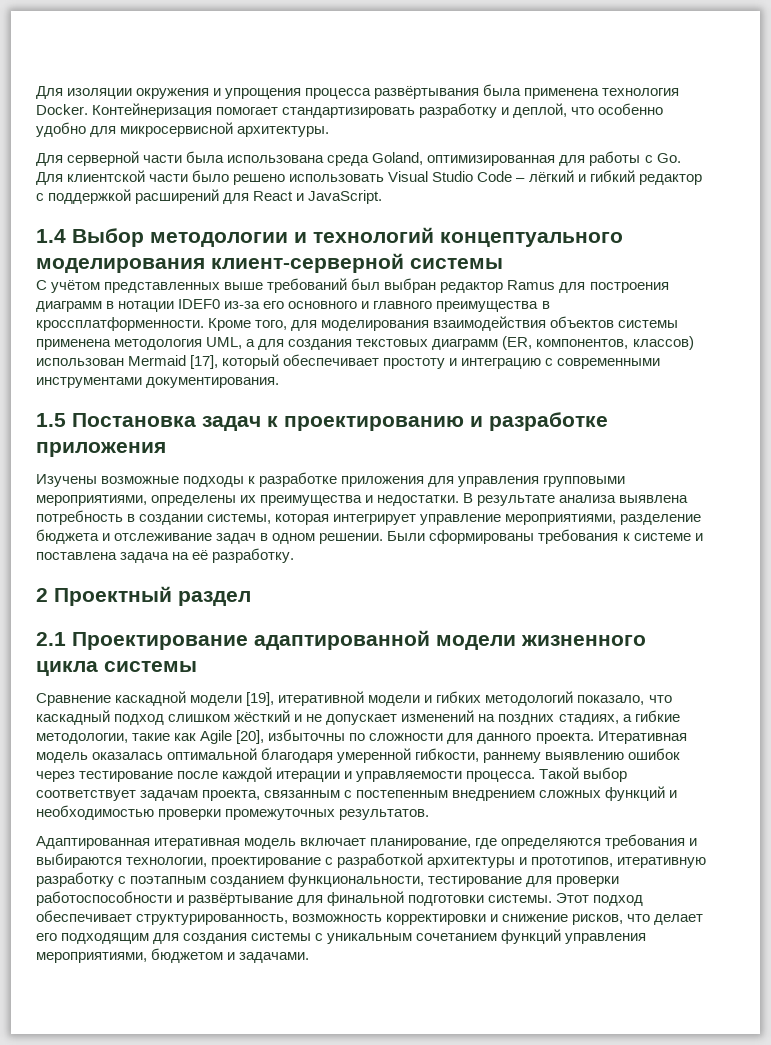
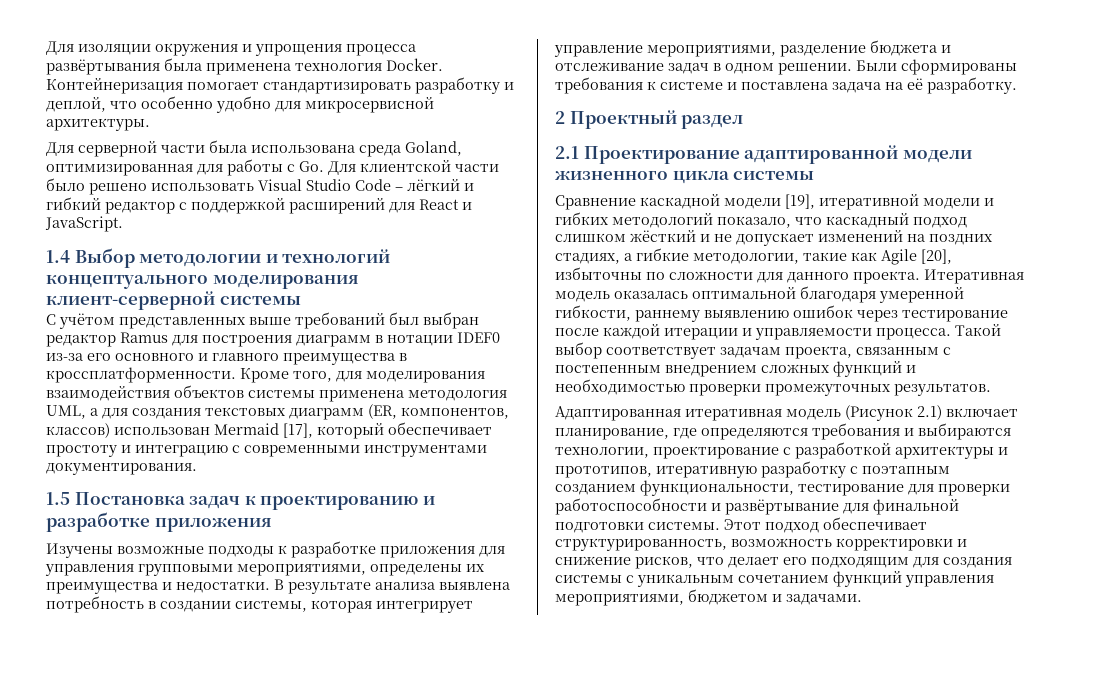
- Адаптированная итеративная модель включает планирование, где определяются требования и выбираются технологии, проектирование с разработкой архитектуры и прототипов, итеративную разработку с поэтапным созданием функциональности, тестирование для проверки работоспособности и развёртывание для финальной подготовки системы.
+ Адаптированная итеративная модель (Рисунок 2.1) включает планирование, где определяются требования и выбираются технологии, проектирование с разработкой архитектуры и прототипов, итеративную разработку с поэтапным созданием функциональности, тестирование для проверки работоспособности и развёртывание для финальной подготовки системы.

